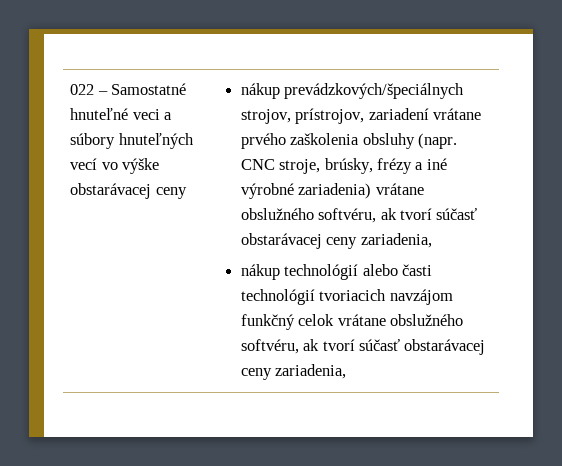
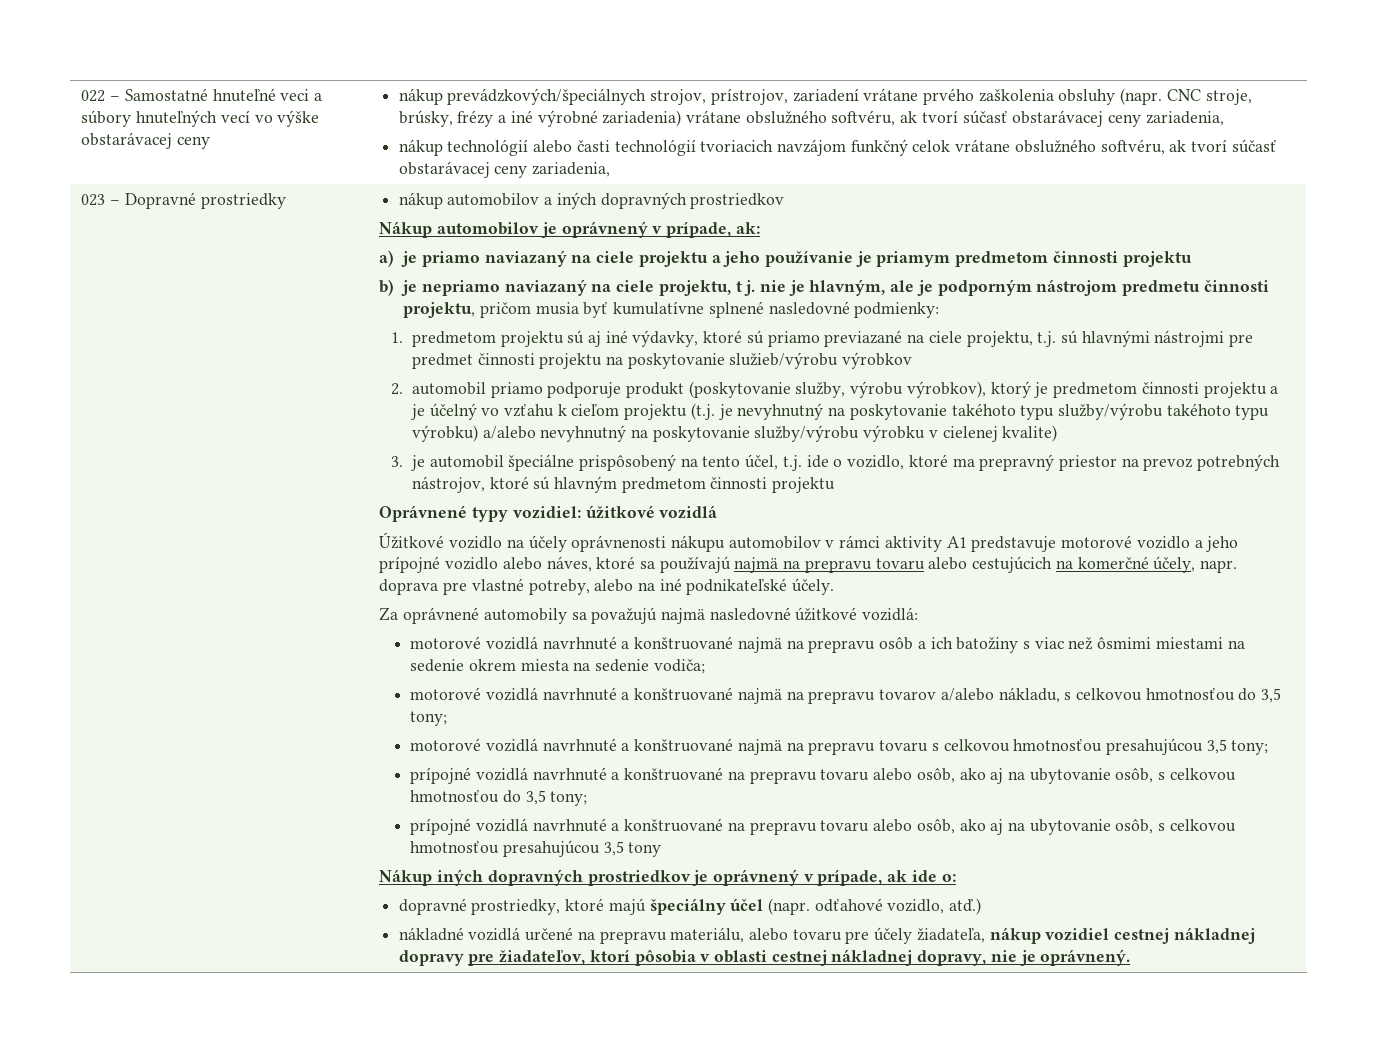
+ 023 – Dopravné prostriedky | nákup automobilov a iných dopravných prostriedkov
+ Nákup automobilov je oprávnený v prípade, ak:
+ a) je priamo naviazaný na ciele projektu a jeho používanie je priamym predmetom činnosti projektu
+ b) je nepriamo naviazaný na ciele projektu, t j. nie je hlavným, ale je podporným nástrojom predmetu činnosti projektu, pričom musia byť kumulatívne splnené nasledovné podmienky:
+ 1. predmetom projektu sú aj iné výdavky, ktoré sú priamo previazané na ciele projektu, t.j. sú hlavnými nástrojmi pre predmet činnosti projektu na poskytovanie služieb/výrobu výrobkov
+ 2. automobil priamo podporuje produkt (poskytovanie služby, výrobu výrobkov), ktorý je predmetom činnosti projektu a je účelný vo vzťahu k cieľom projektu (t.j. je nevyhnutný na poskytovanie takéhoto typu služby/výrobu takéhoto typu výrobku) a/alebo nevyhnutný na poskytovanie služby/výrobu výrobku v cielenej kvalite)
+ 3. je automobil špeciálne prispôsobený na tento účel, t.j. ide o vozidlo, ktoré ma prepravný priestor na prevoz potrebných nástrojov, ktoré sú hlavným predmetom činnosti projektu
+ Oprávnené typy vozidiel: úžitkové vozidlá
+ Úžitkové vozidlo na účely oprávnenosti nákupu automobilov v rámci aktivity A1 predstavuje motorové vozidlo a jeho prípojné vozidlo alebo náves, ktoré sa používajú najmä na prepravu tovaru alebo cestujúcich na komerčné účely, napr. doprava pre vlastné potreby, alebo na iné podnikateľské účely.
+ Za oprávnené automobily sa považujú najmä nasledovné úžitkové vozidlá:
+ motorové vozidlá navrhnuté a konštruované najmä na prepravu osôb a ich batožiny s viac než ôsmimi miestami na sedenie okrem miesta na sedenie vodiča;
+ motorové vozidlá navrhnuté a konštruované najmä na prepravu tovarov a/alebo nákladu, s celkovou hmotnosťou do 3,5 tony;
+ motorové vozidlá navrhnuté a konštruované najmä na prepravu tovaru s celkovou hmotnosťou presahujúcou 3,5 tony;
+ prípojné vozidlá navrhnuté a konštruované na prepravu tovaru alebo osôb, ako aj na ubytovanie osôb, s celkovou hmotnosťou do 3,5 tony;
+ prípojné vozidlá navrhnuté a konštruované na prepravu tovaru alebo osôb, ako aj na ubytovanie osôb, s celkovou hmotnosťou presahujúcou 3,5 tony
+ Nákup iných dopravných prostriedkov je oprávnený v prípade, ak ide o:
+ dopravné prostriedky, ktoré majú špeciálny účel (napr. odťahové vozidlo, atď.)
+ nákladné vozidlá určené na prepravu materiálu, alebo tovaru pre účely žiadateľa, nákup vozidiel cestnej nákladnej dopravy pre žiadateľov, ktorí pôsobia v oblasti cestnej nákladnej dopravy, nie je oprávnený.

